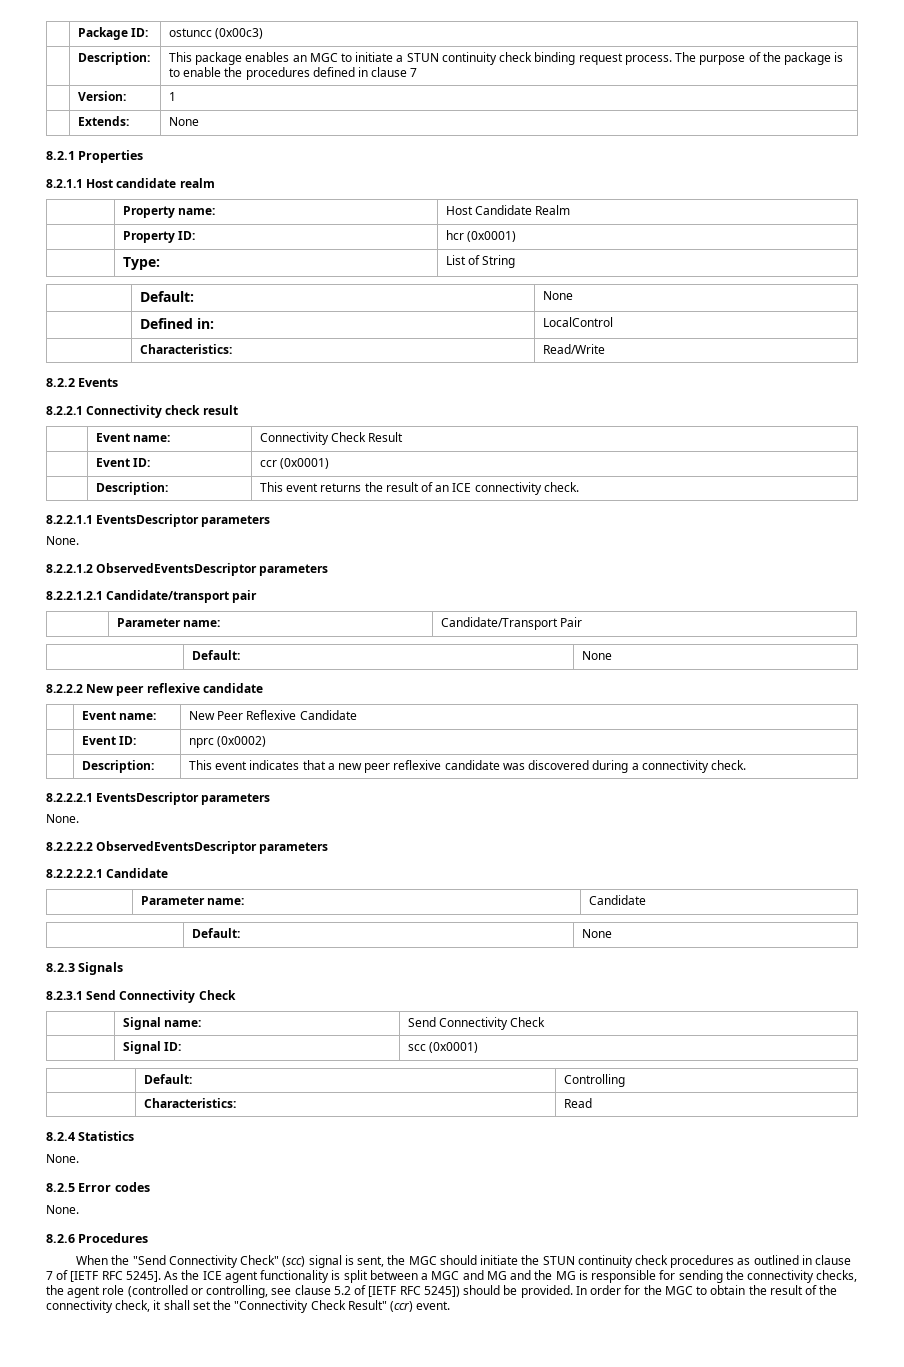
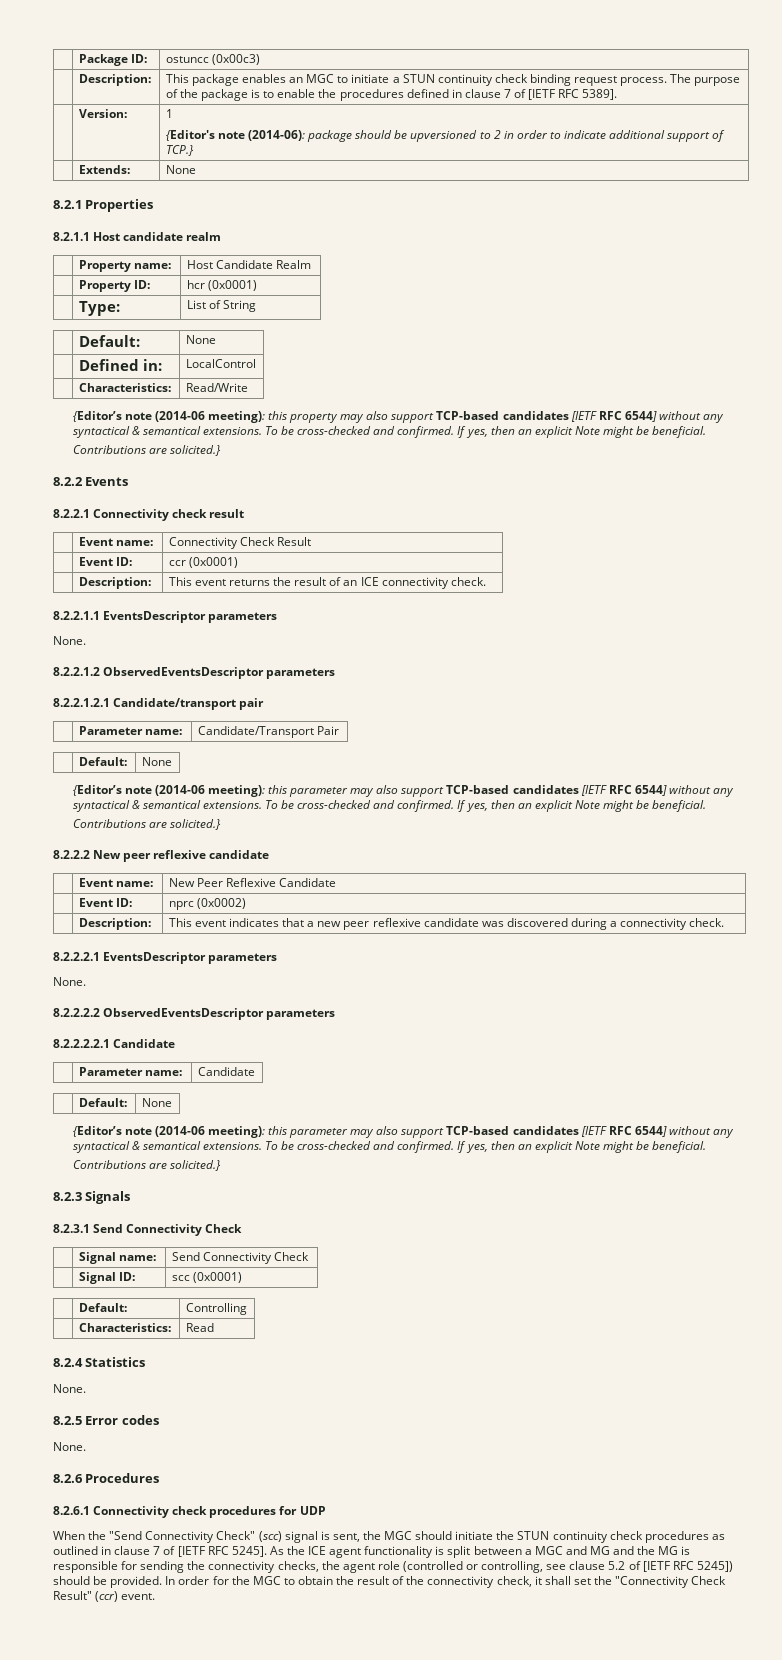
- | Description: | This package enables an MGC to initiate a STUN continuity check binding request process. The purpose of the package is to enable the procedures defined in clause 7
+ | Description: | This package enables an MGC to initiate a STUN continuity check binding request process. The purpose of the package is to enable the procedures defined in clause 7 of [IETF RFC 5389].
  | Version: | 1
+ {Editor's note (2014-06): package should be upversioned to 2 in order to indicate additional support of TCP.}
+ {Editor’s note (2014-06 meeting): this property may also support TCP-based candidates [IETF RFC 6544] without any syntactical & semantical extensions. To be cross-checked and confirmed. If yes, then an explicit Note might be beneficial.
+ Contributions are solicited.}
  | Parameter name: | Candidate/Transport Pair
  | Default: | None
+ {Editor’s note (2014-06 meeting): this parameter may also support TCP-based candidates [IETF RFC 6544] without any syntactical & semantical extensions. To be cross-checked and confirmed. If yes, then an explicit Note might be beneficial.
+ Contributions are solicited.}
  | Parameter name: | Candidate
  | Default: | None
+ {Editor’s note (2014-06 meeting): this parameter may also support TCP-based candidates [IETF RFC 6544] without any syntactical & semantical extensions. To be cross-checked and confirmed. If yes, then an explicit Note might be beneficial.
+ Contributions are solicited.}
+ 8.2.6.1 Connectivity check procedures for UDP

